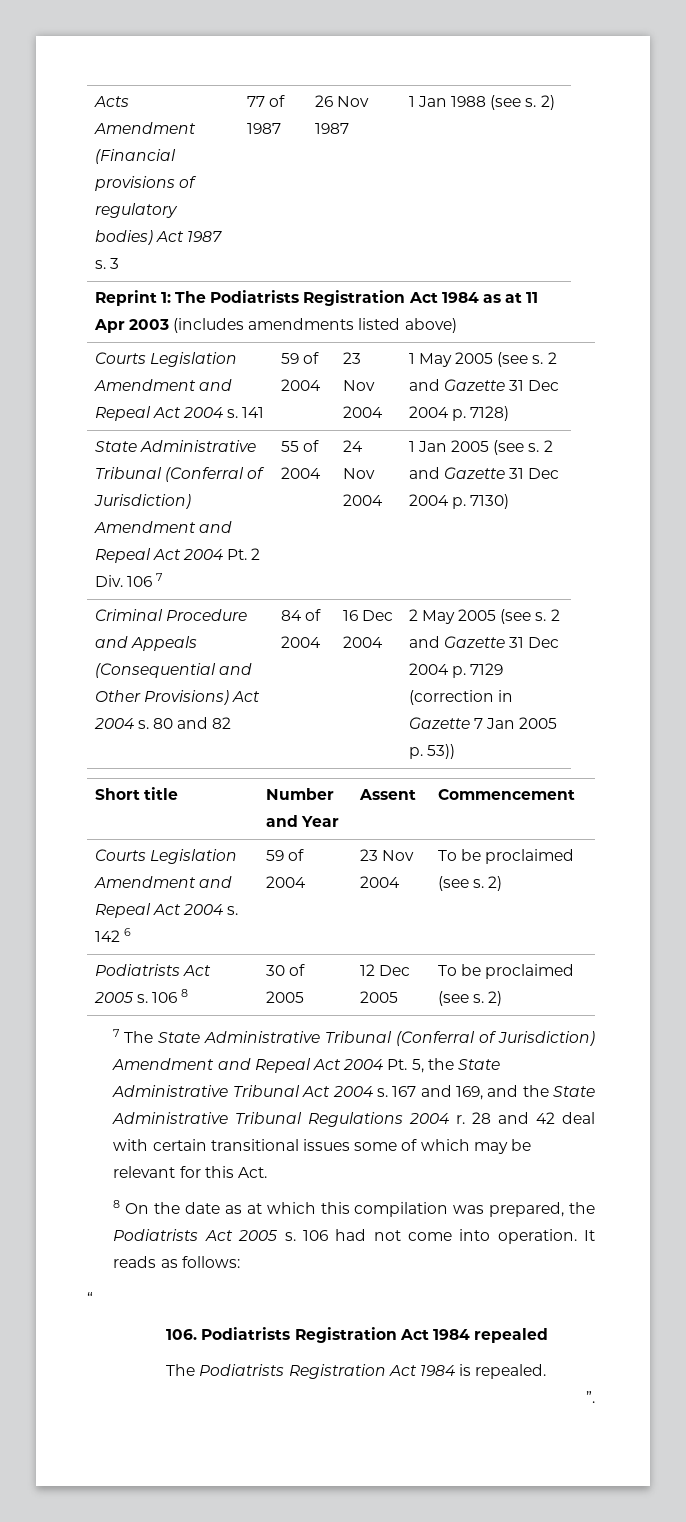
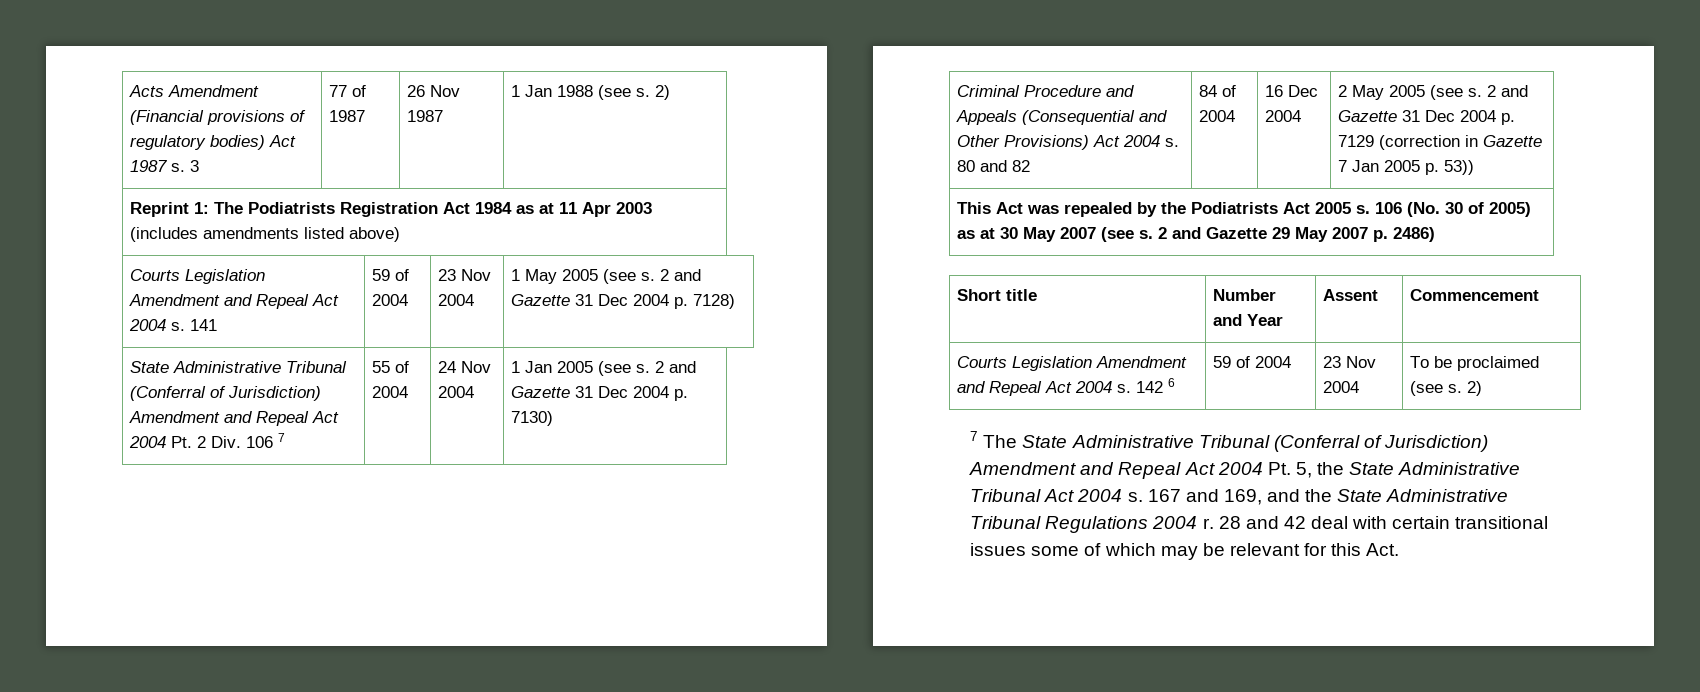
+ This Act was repealed by the Podiatrists Act 2005 s. 106 (No. 30 of 2005) as at 30 May 2007 (see s. 2 and Gazette 29 May 2007 p. 2486)
- Podiatrists Act 2005 s. 106 8 | 30 of 2005 | 12 Dec 2005 | To be proclaimed (see s. 2)
- 8 On the date as at which this compilation was prepared, the Podiatrists Act 2005 s. 106 had not come into operation. It reads as follows:
- “
- 106. Podiatrists Registration Act 1984 repealed
- The Podiatrists Registration Act 1984 is repealed.
- ”.

